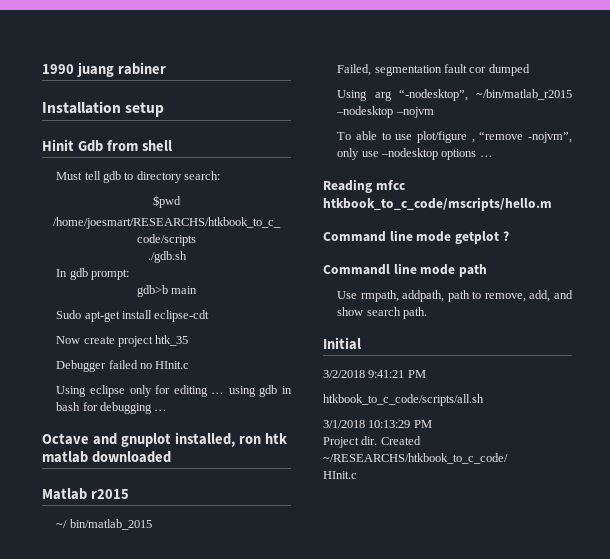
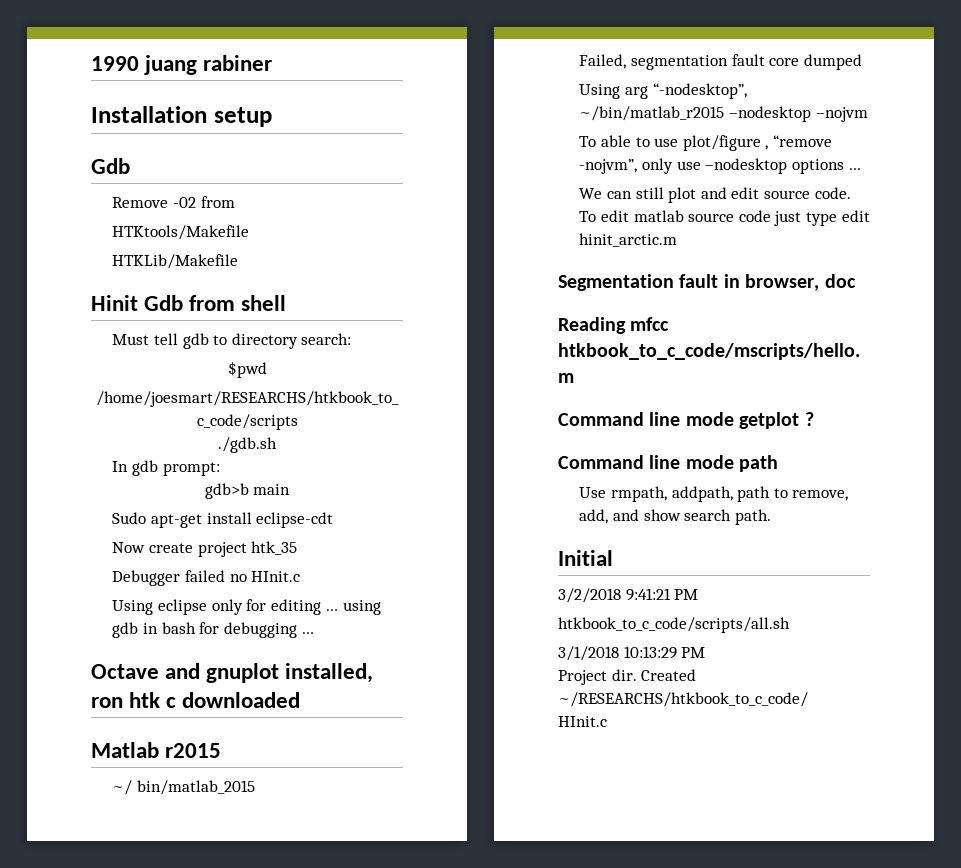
  Installation setup
+ Gdb
+ Remove -02 from
+ HTKtools/Makefile
+ HTKLib/Makefile
- Octave and gnuplot installed, ron htk matlab downloaded
+ Octave and gnuplot installed, ron htk c downloaded
- Failed, segmentation fault cor dumped
+ Failed, segmentation fault core dumped
+ We can still plot and edit source code. To edit matlab source code just type edit hinit_arctic.m
+ Segmentation fault in browser, doc
- Commandl line mode path
+ Command line mode path

